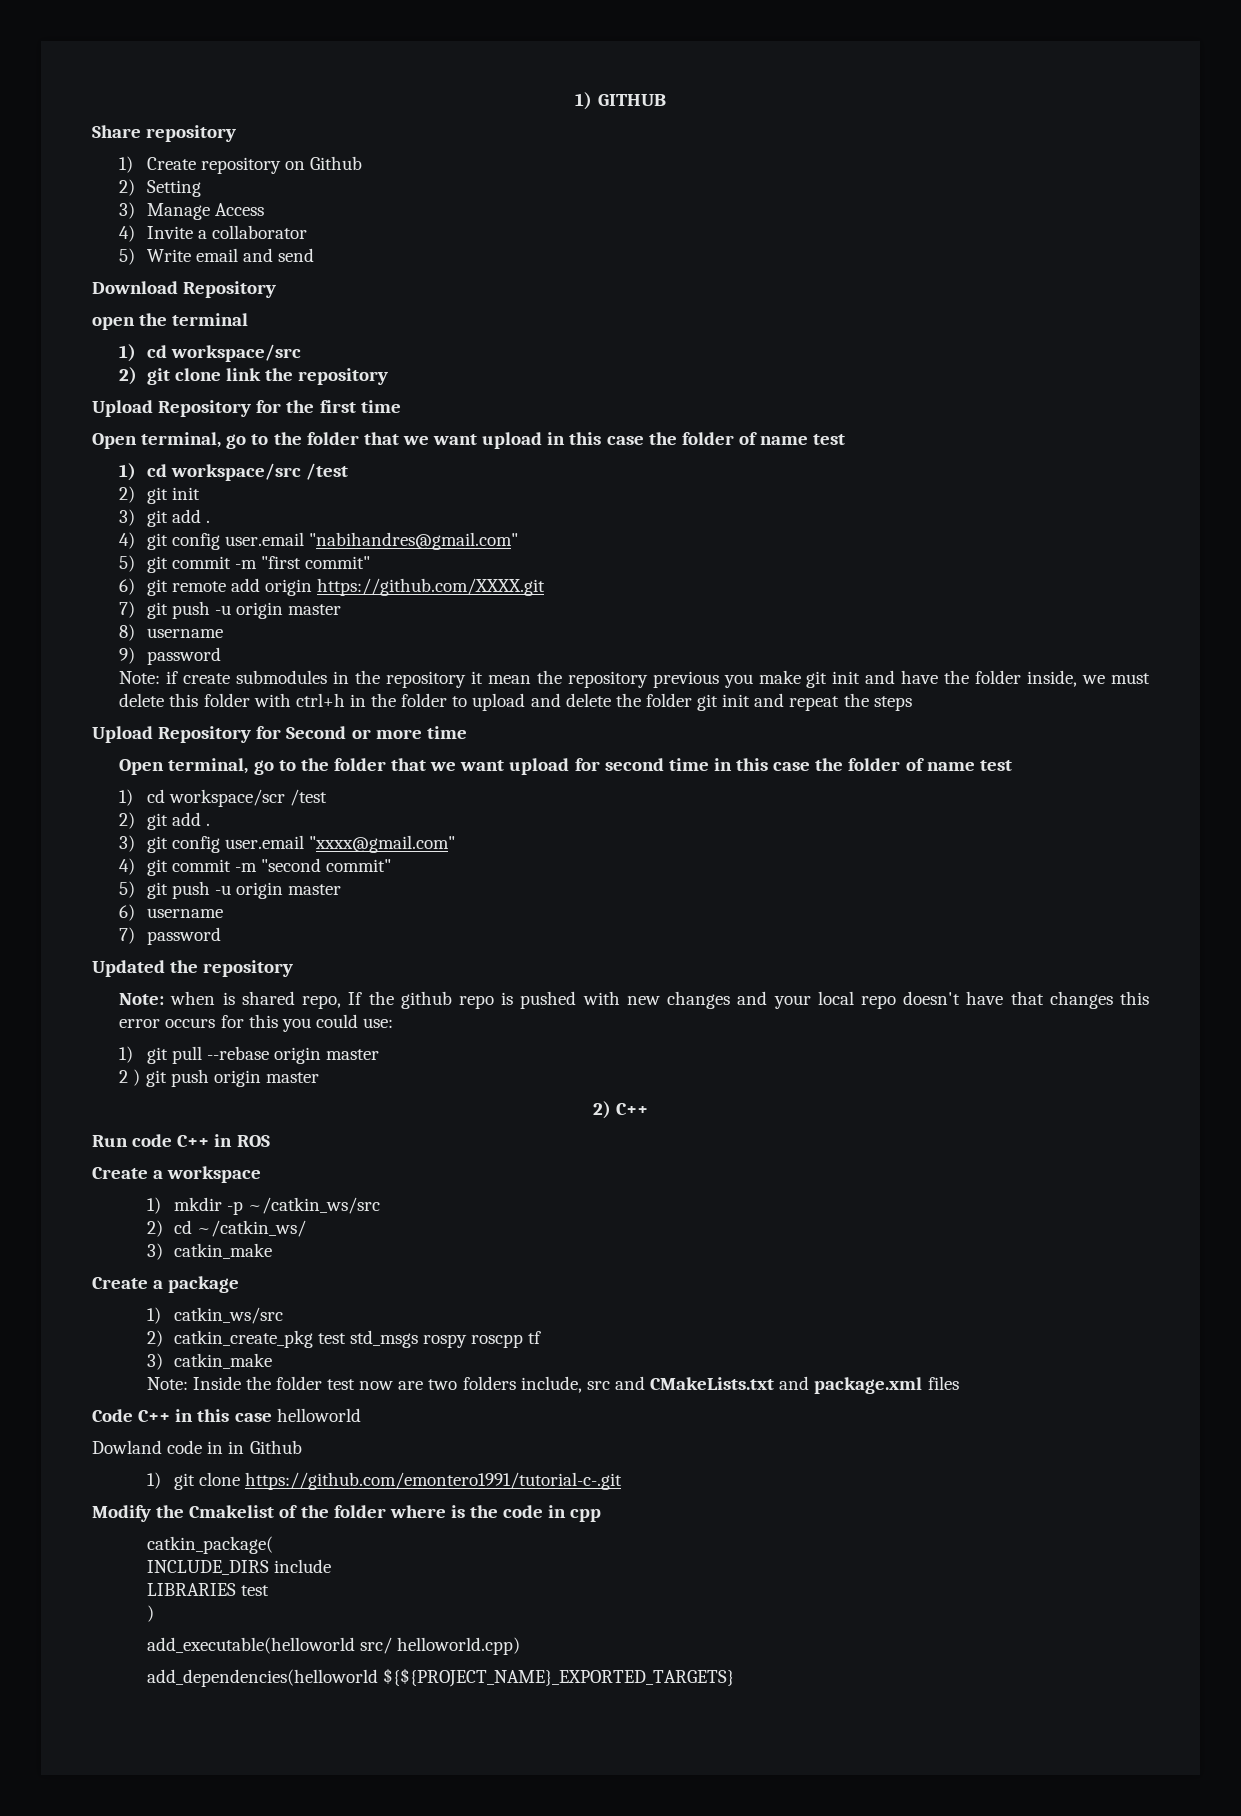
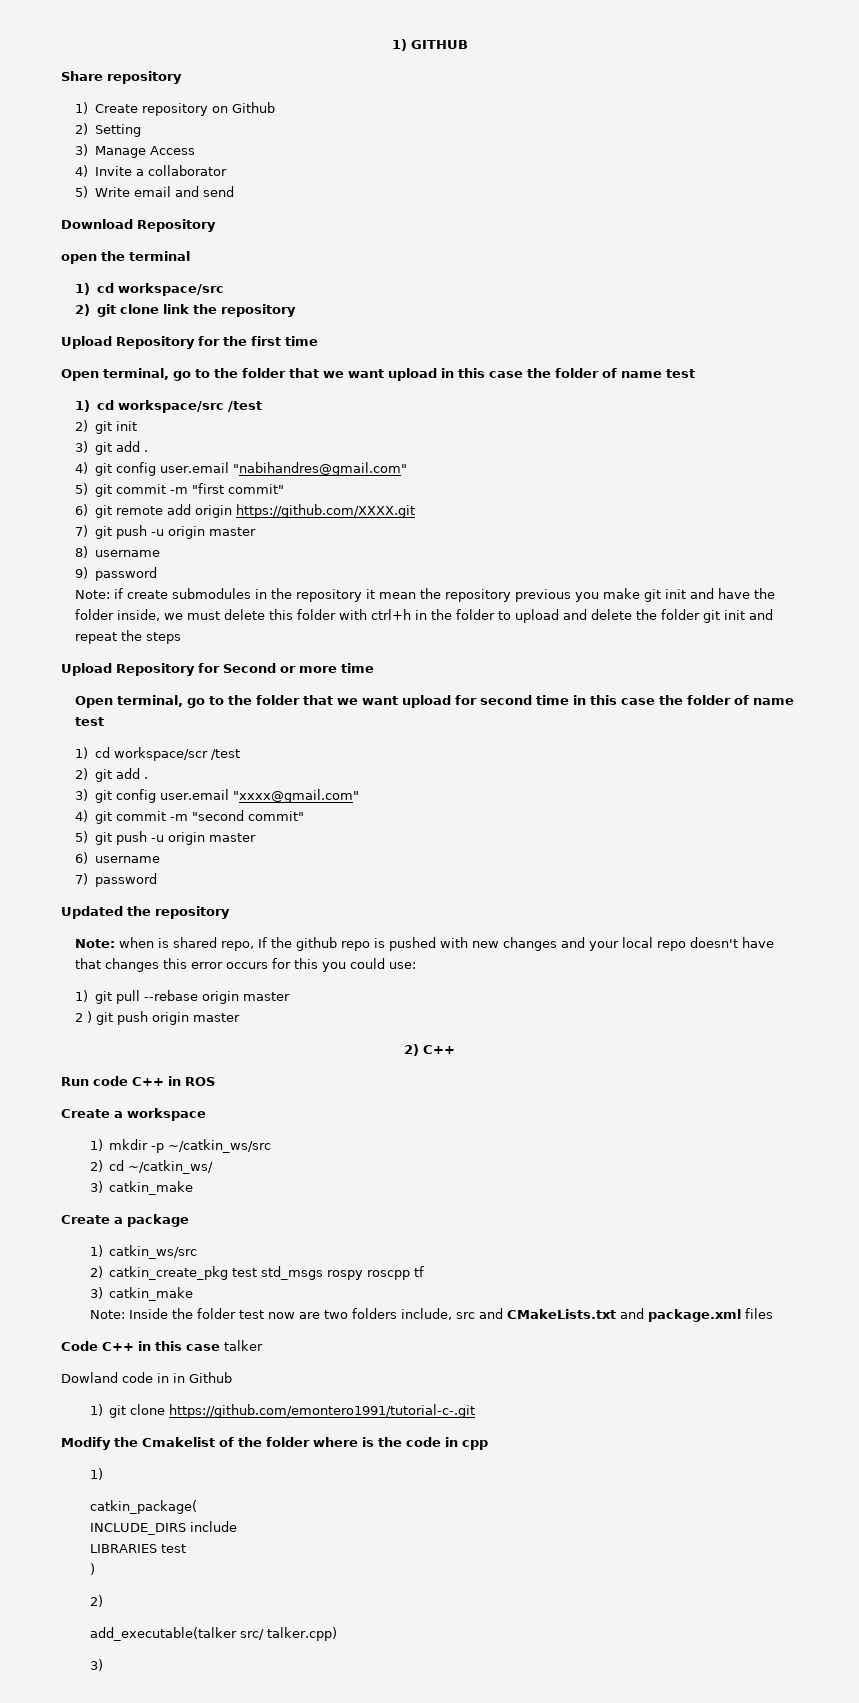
- Code C++ in this case helloworld
+ Code C++ in this case talker
  Modify the Cmakelist of the folder where is the code in cpp
+ 1)
  LIBRARIES test
  )
- add_executable(helloworld src/ helloworld.cpp)
- add_dependencies(helloworld ${${PROJECT_NAME}_EXPORTED_TARGETS}
+ 2)
+ add_executable(talker src/ talker.cpp)
+ 3)

